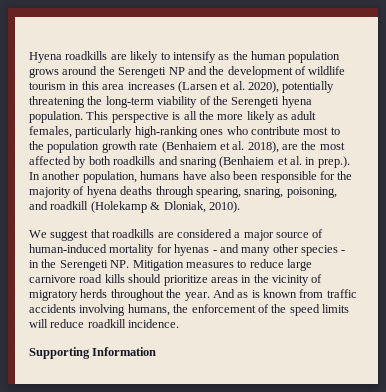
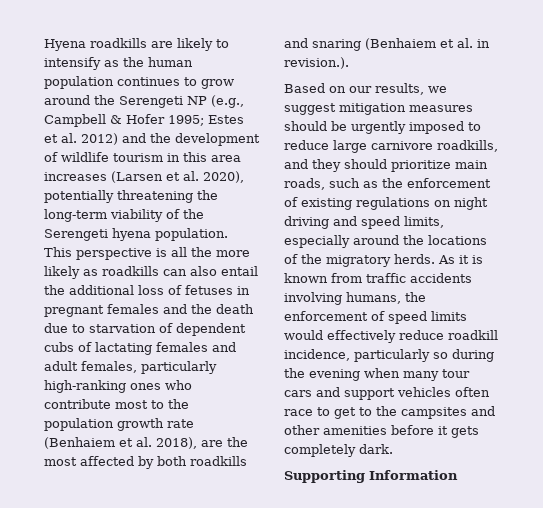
- Hyena roadkills are likely to intensify as the human population grows around the Serengeti NP and the development of wildlife tourism in this area increases (Larsen et al. 2020), potentially threatening the long-term viability of the Serengeti hyena population.
+ Hyena roadkills are likely to intensify as the human population continues to grow around the Serengeti NP (e.g., Campbell & Hofer 1995; Estes et al. 2012) and the development of wildlife tourism in this area increases (Larsen et al. 2020), potentially threatening the long-term viability of the Serengeti hyena population.
- This perspective is all the more likely as adult females, particularly high-ranking ones who contribute most to the population growth rate (Benhaiem et al. 2018), are the most affected by both roadkills and snaring (Benhaiem et al. in prep.). In another population, humans have also been responsible for the majority of hyena deaths through spearing, snaring, poisoning, and roadkill (Holekamp & Dloniak, 2010).
- We suggest that roadkills are considered a major source of human-induced mortality for hyenas - and many other species - in the Serengeti NP. Mitigation measures to reduce large carnivore road kills should prioritize areas in the vicinity of migratory herds throughout the year. And as is known from traffic accidents involving humans, the enforcement of the speed limits will reduce roadkill incidence.
+ This perspective is all the more likely as roadkills can also entail the additional loss of fetuses in pregnant females and the death due to starvation of dependent cubs of lactating females and adult females, particularly high-ranking ones who contribute most to the population growth rate (Benhaiem et al. 2018), are the most affected by both roadkills and snaring (Benhaiem et al. in revision.).
+ Based on our results, we suggest mitigation measures should be urgently imposed to reduce large carnivore roadkills, and they should prioritize main roads, such as the enforcement of existing regulations on night driving and speed limits, especially around the locations of the migratory herds. As it is known from traffic accidents involving humans, the enforcement of speed limits would effectively reduce roadkill incidence, particularly so during the evening when many tour cars and support vehicles often race to get to the campsites and other amenities before it gets completely dark.

